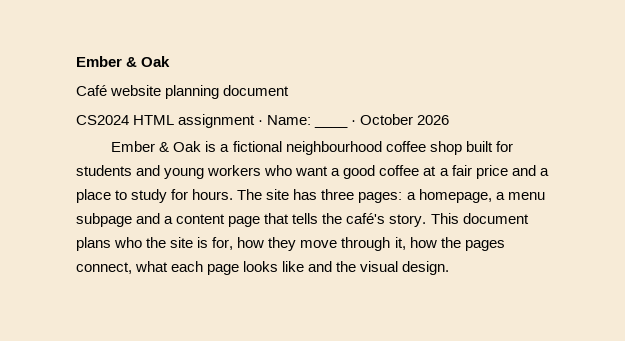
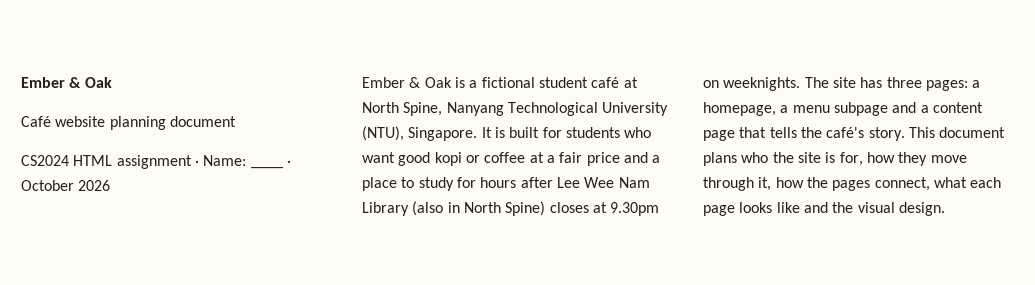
- Ember & Oak is a fictional neighbourhood coffee shop built for students and young workers who want a good coffee at a fair price and a place to study for hours.
+ Ember & Oak is a fictional student café at North Spine, Nanyang Technological University (NTU), Singapore. It is built for students who want good kopi or coffee at a fair price and a place to study for hours after Lee Wee Nam Library (also in North Spine) closes at 9.30pm on weeknights.

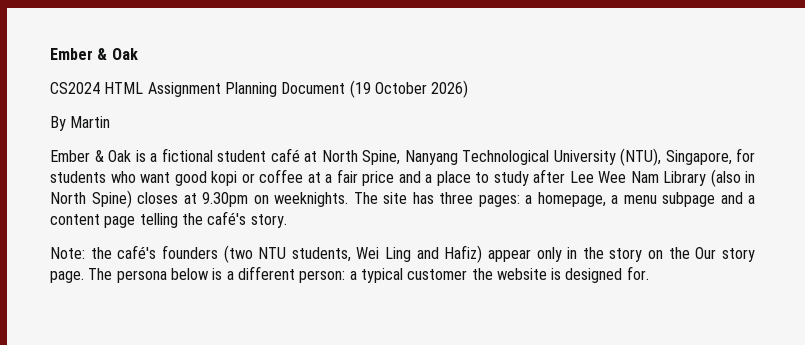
- Café website planning document
- CS2024 HTML assignment · Name: ____ · October 2026
+ CS2024 HTML Assignment Planning Document (19 October 2026)
+ By Martin
- Ember & Oak is a fictional student café at North Spine, Nanyang Technological University (NTU), Singapore. It is built for students who want good kopi or coffee at a fair price and a place to study for hours after Lee Wee Nam Library (also in North Spine) closes at 9.30pm on weeknights.
+ Ember & Oak is a fictional student café at North Spine, Nanyang Technological University (NTU), Singapore, for students who want good kopi or coffee at a fair price and a place to study after Lee Wee Nam Library (also in North Spine) closes at 9.30pm on weeknights.
- The site has three pages: a homepage, a menu subpage and a content page that tells the café's story. This document plans who the site is for, how they move through it, how the pages connect, what each page looks like and the visual design.
+ The site has three pages: a homepage, a menu subpage and a content page telling the café's story.
+ Note: the café's founders (two NTU students, Wei Ling and Hafiz) appear only in the story on the Our story page. The persona below is a different person: a typical customer the website is designed for.

